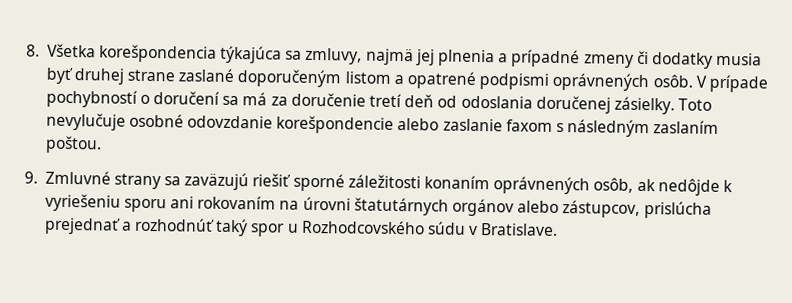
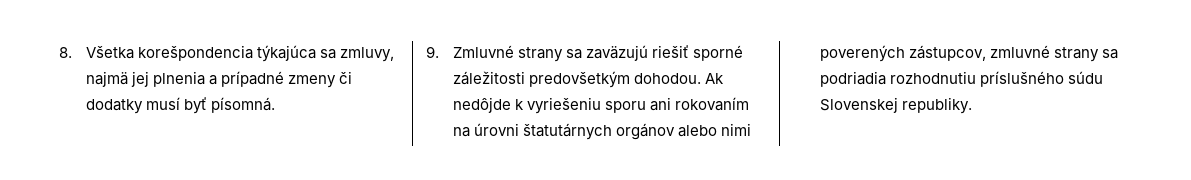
- 8. Všetka korešpondencia týkajúca sa zmluvy, najmä jej plnenia a prípadné zmeny či dodatky musia byť druhej strane zaslané doporučeným listom a opatrené podpismi oprávnených osôb. V prípade pochybností o doručení sa má za doručenie tretí deň od odoslania doručenej zásielky. Toto nevylučuje osobné odovzdanie korešpondencie alebo zaslanie faxom s následným zaslaním poštou.
+ 8. Všetka korešpondencia týkajúca sa zmluvy, najmä jej plnenia a prípadné zmeny či dodatky musí byť písomná.
- 9. Zmluvné strany sa zaväzujú riešiť sporné záležitosti konaním oprávnených osôb, ak nedôjde k vyriešeniu sporu ani rokovaním na úrovni štatutárnych orgánov alebo zástupcov, prislúcha prejednať a rozhodnúť taký spor u Rozhodcovského súdu v Bratislave.
+ 9. Zmluvné strany sa zaväzujú riešiť sporné záležitosti predovšetkým dohodou. Ak nedôjde k vyriešeniu sporu ani rokovaním na úrovni štatutárnych orgánov alebo nimi poverených zástupcov, zmluvné strany sa podriadia rozhodnutiu príslušného súdu Slovenskej republiky.

